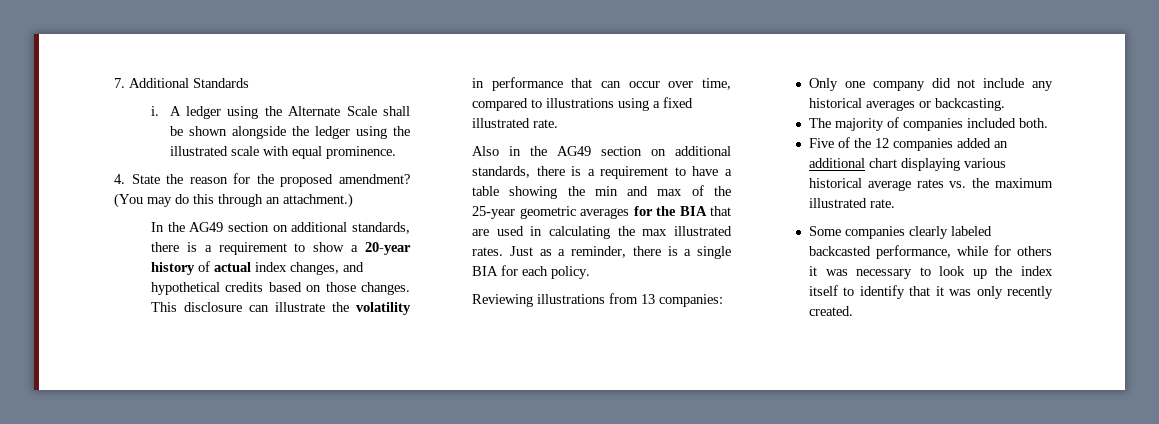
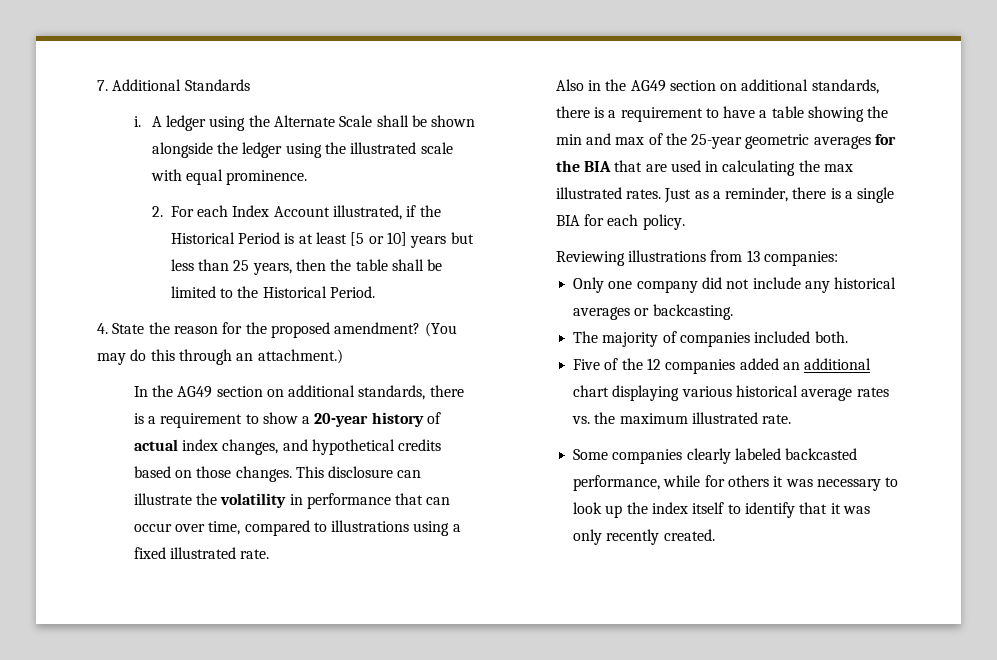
+ 2. For each Index Account illustrated, if the Historical Period is at least [5 or 10] years but less than 25 years, then the table shall be limited to the Historical Period.

